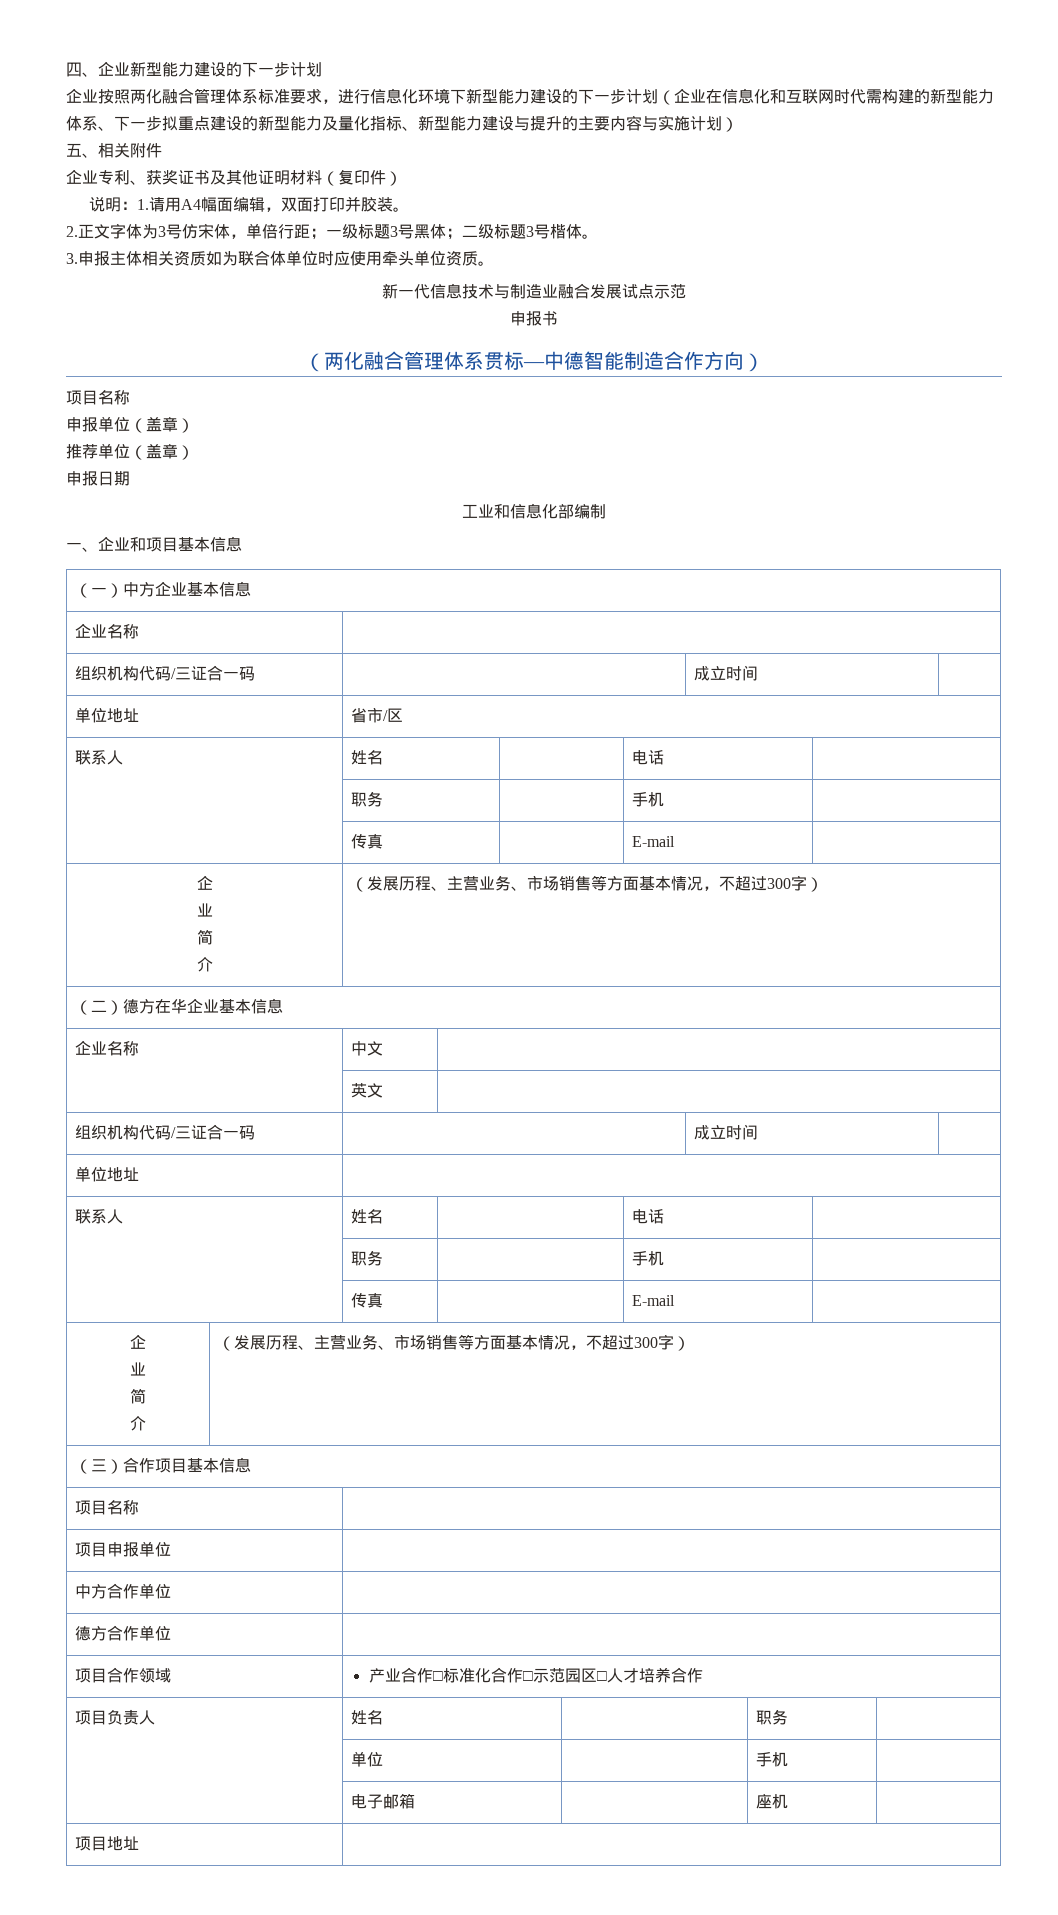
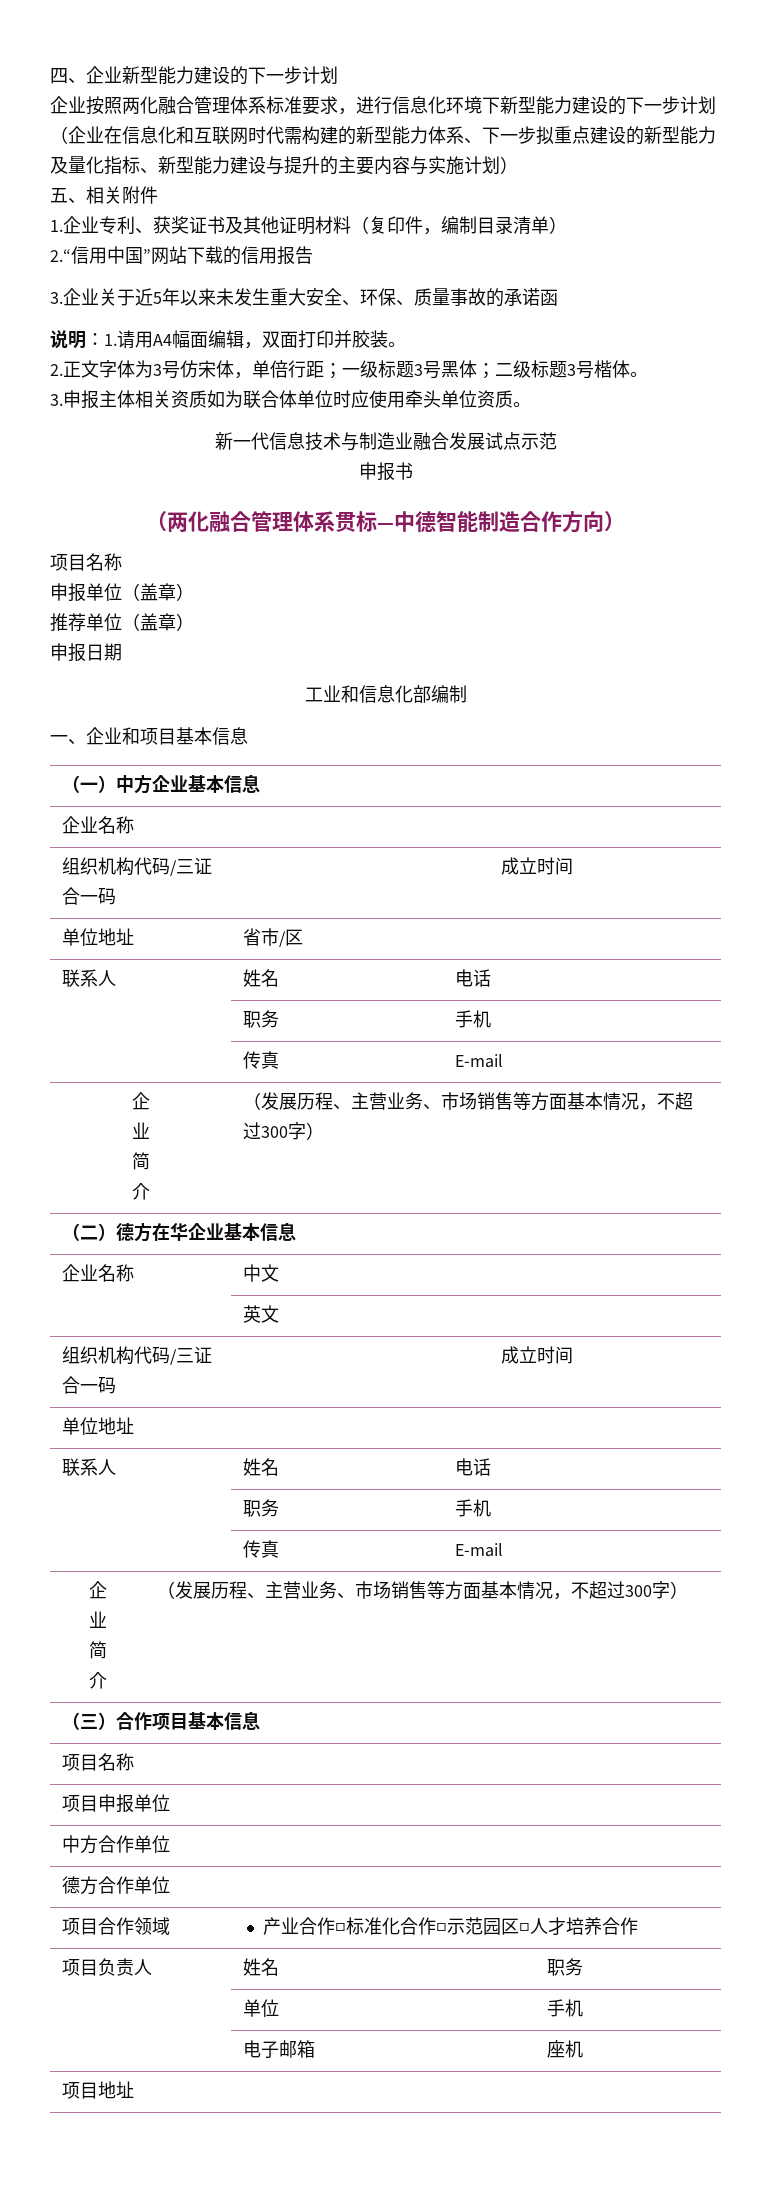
- 企业专利、获奖证书及其他证明材料（复印件）
+ 1.企业专利、获奖证书及其他证明材料（复印件，编制目录清单）
+ 2.“信用中国”网站下载的信用报告
+ 3.企业关于近5年以来未发生重大安全、环保、质量事故的承诺函

